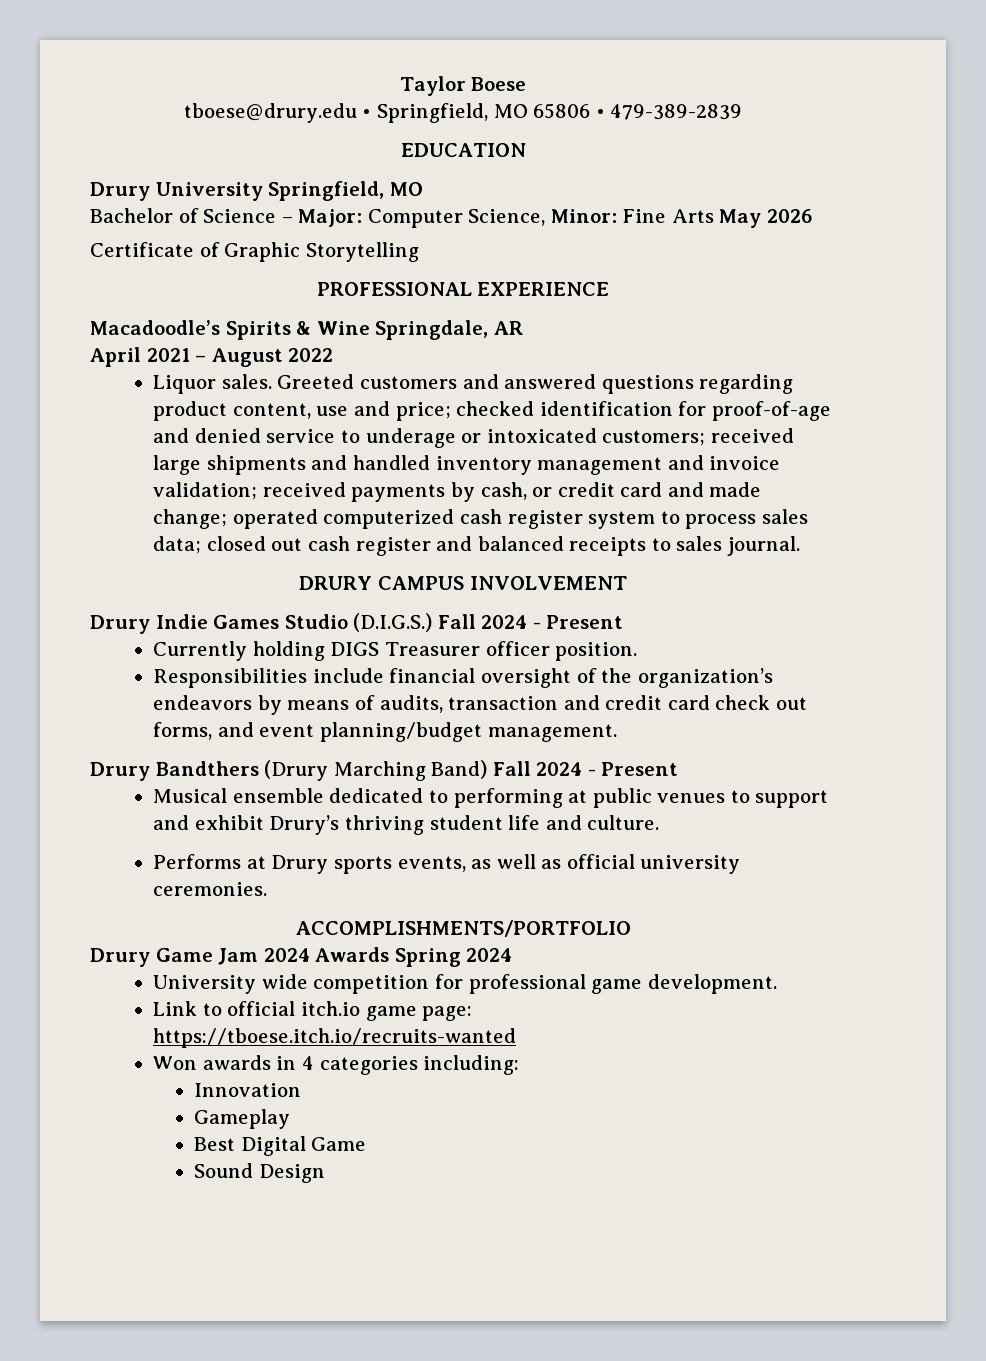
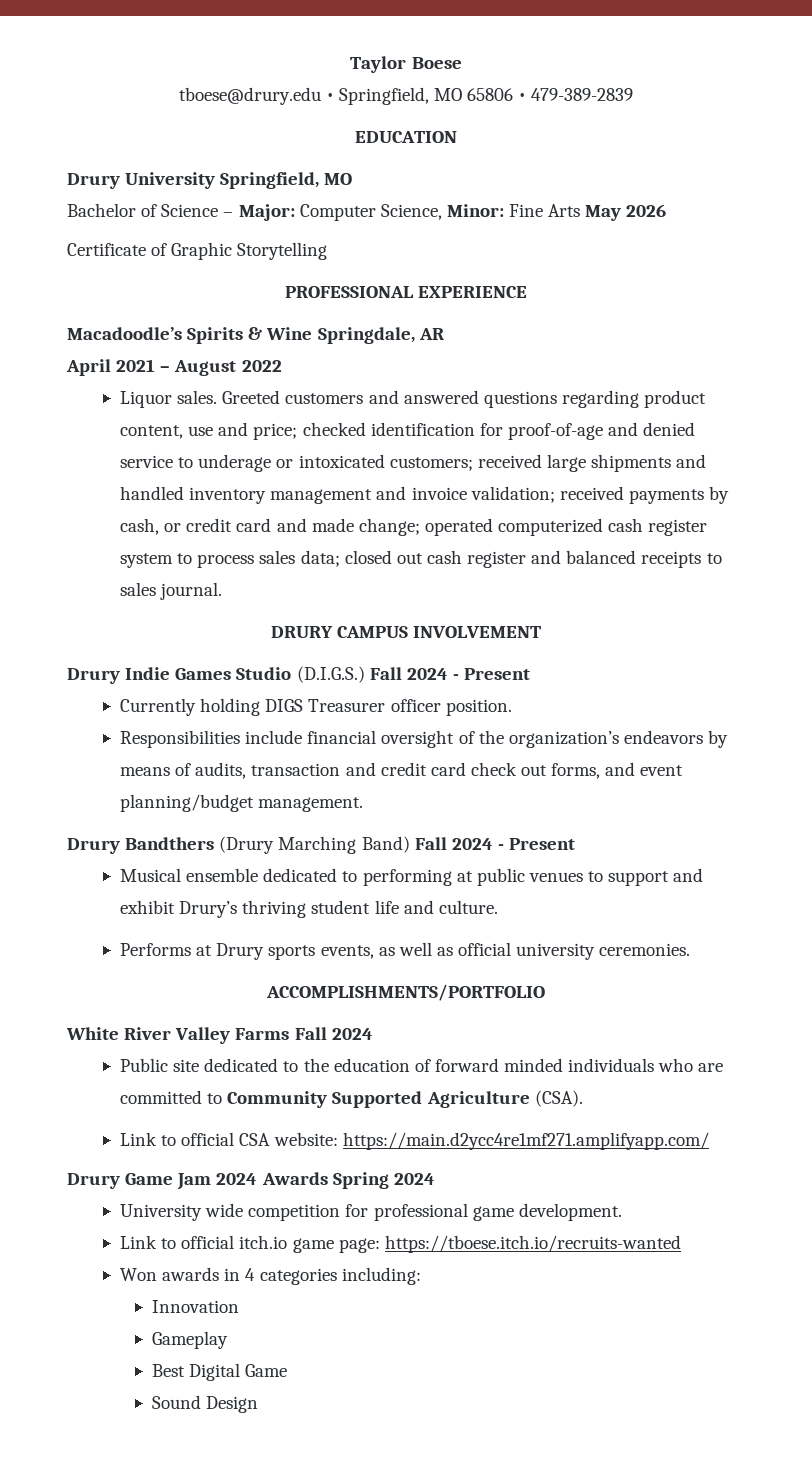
+ White River Valley Farms Fall 2024
+ Public site dedicated to the education of forward minded individuals who are committed to Community Supported Agriculture (CSA).
+ Link to official CSA website: https://main.d2ycc4re1mf271.amplifyapp.com/

